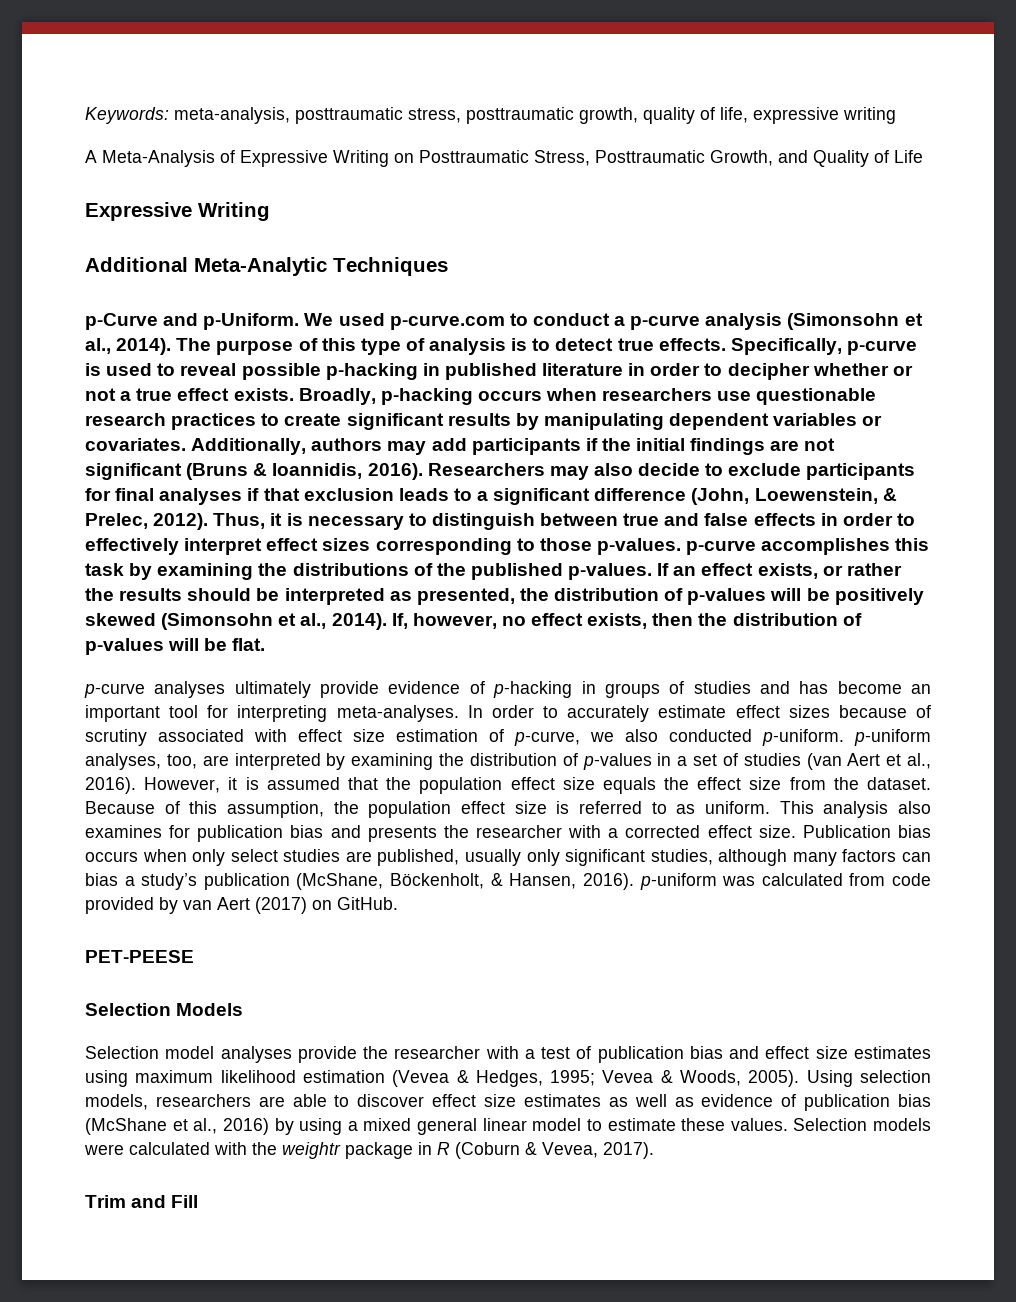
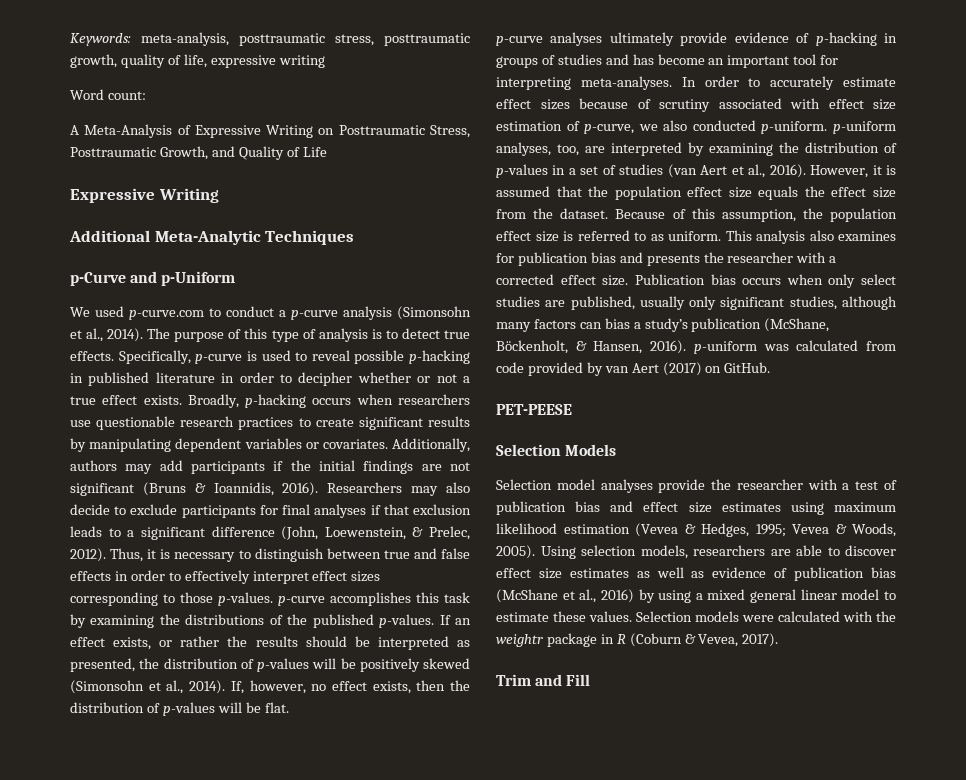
+ Word count:
- p-Curve and p-Uniform. We used p-curve.com to conduct a p-curve analysis (Simonsohn et al., 2014).
+ p-Curve and p-Uniform
+ We used p-curve.com to conduct a p-curve analysis (Simonsohn et al., 2014).

